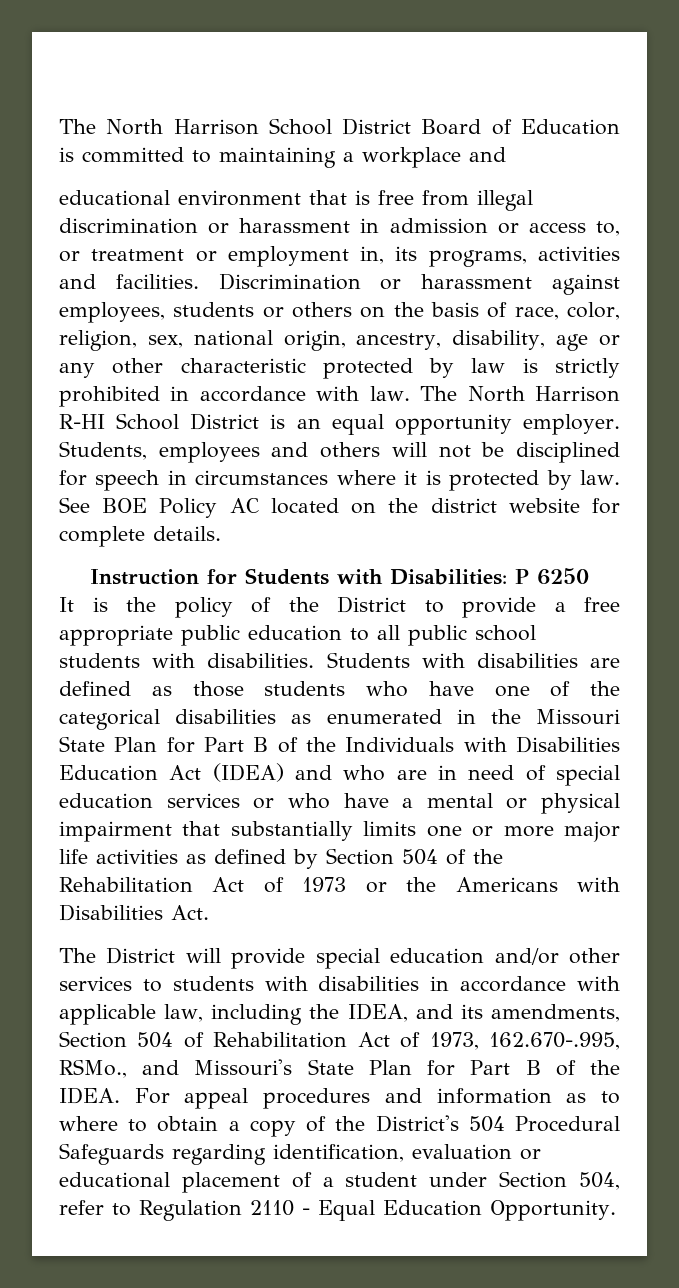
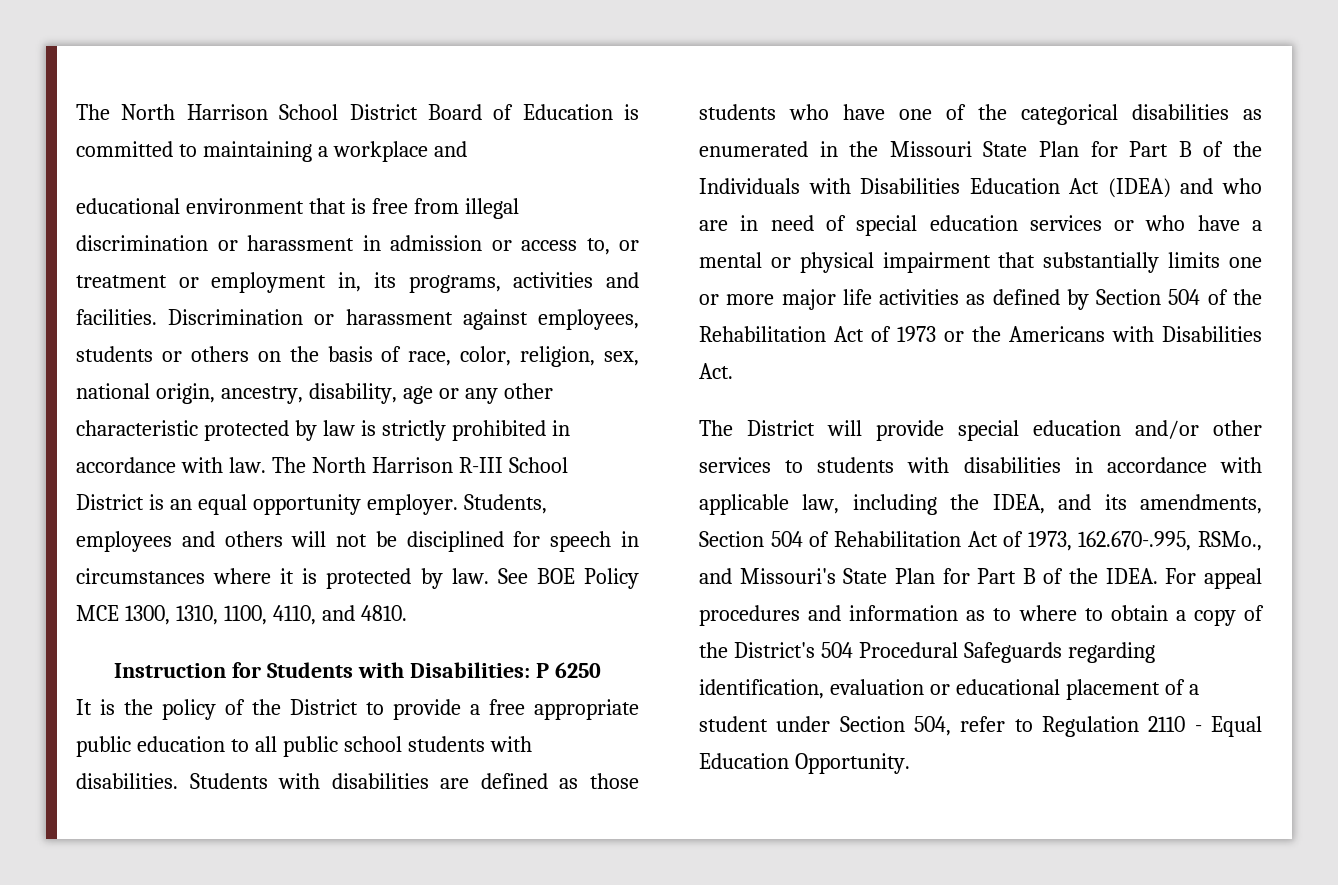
- The North Harrison R-HI School District is an equal opportunity employer.
+ The North Harrison R-III School District is an equal opportunity employer.
- See BOE Policy AC located on the district website for complete details.
+ See BOE Policy MCE 1300, 1310, 1100, 4110, and 4810.

